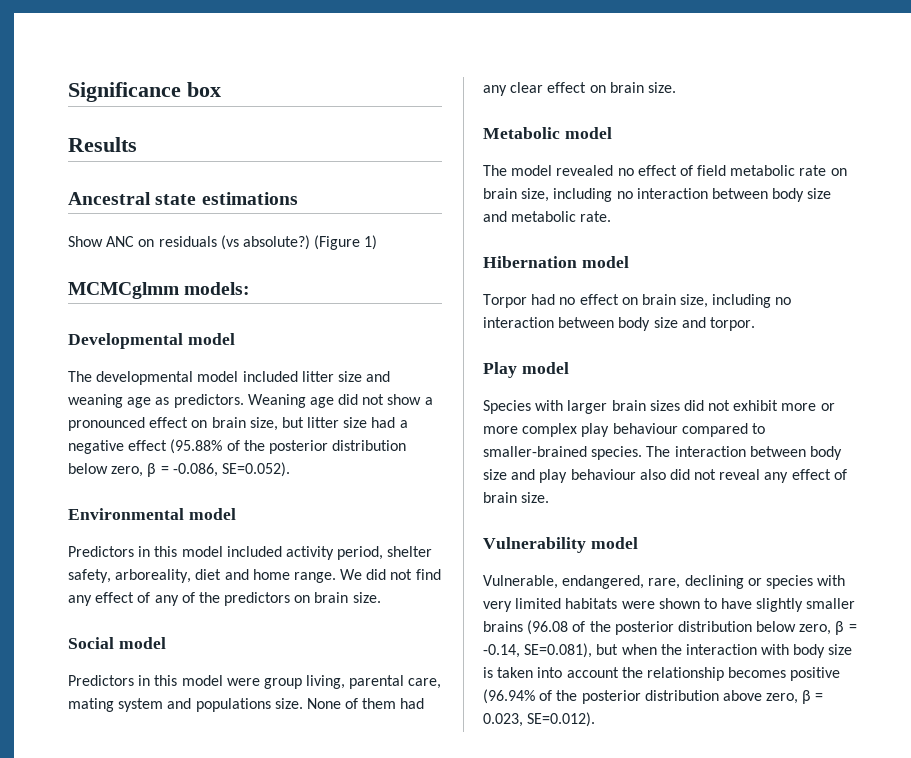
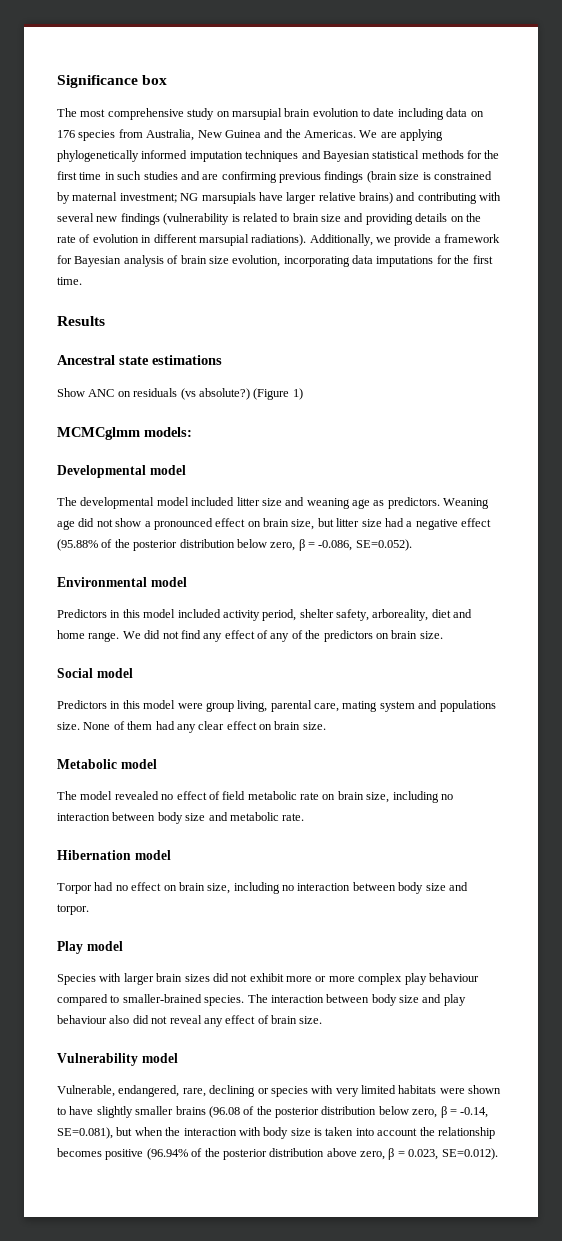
+ The most comprehensive study on marsupial brain evolution to date including data on 176 species from Australia, New Guinea and the Americas. We are applying phylogenetically informed imputation techniques and Bayesian statistical methods for the first time in such studies and are confirming previous findings (brain size is constrained by maternal investment; NG marsupials have larger relative brains) and contributing with several new findings (vulnerability is related to brain size and providing details on the rate of evolution in different marsupial radiations). Additionally, we provide a framework for Bayesian analysis of brain size evolution, incorporating data imputations for the first time.

